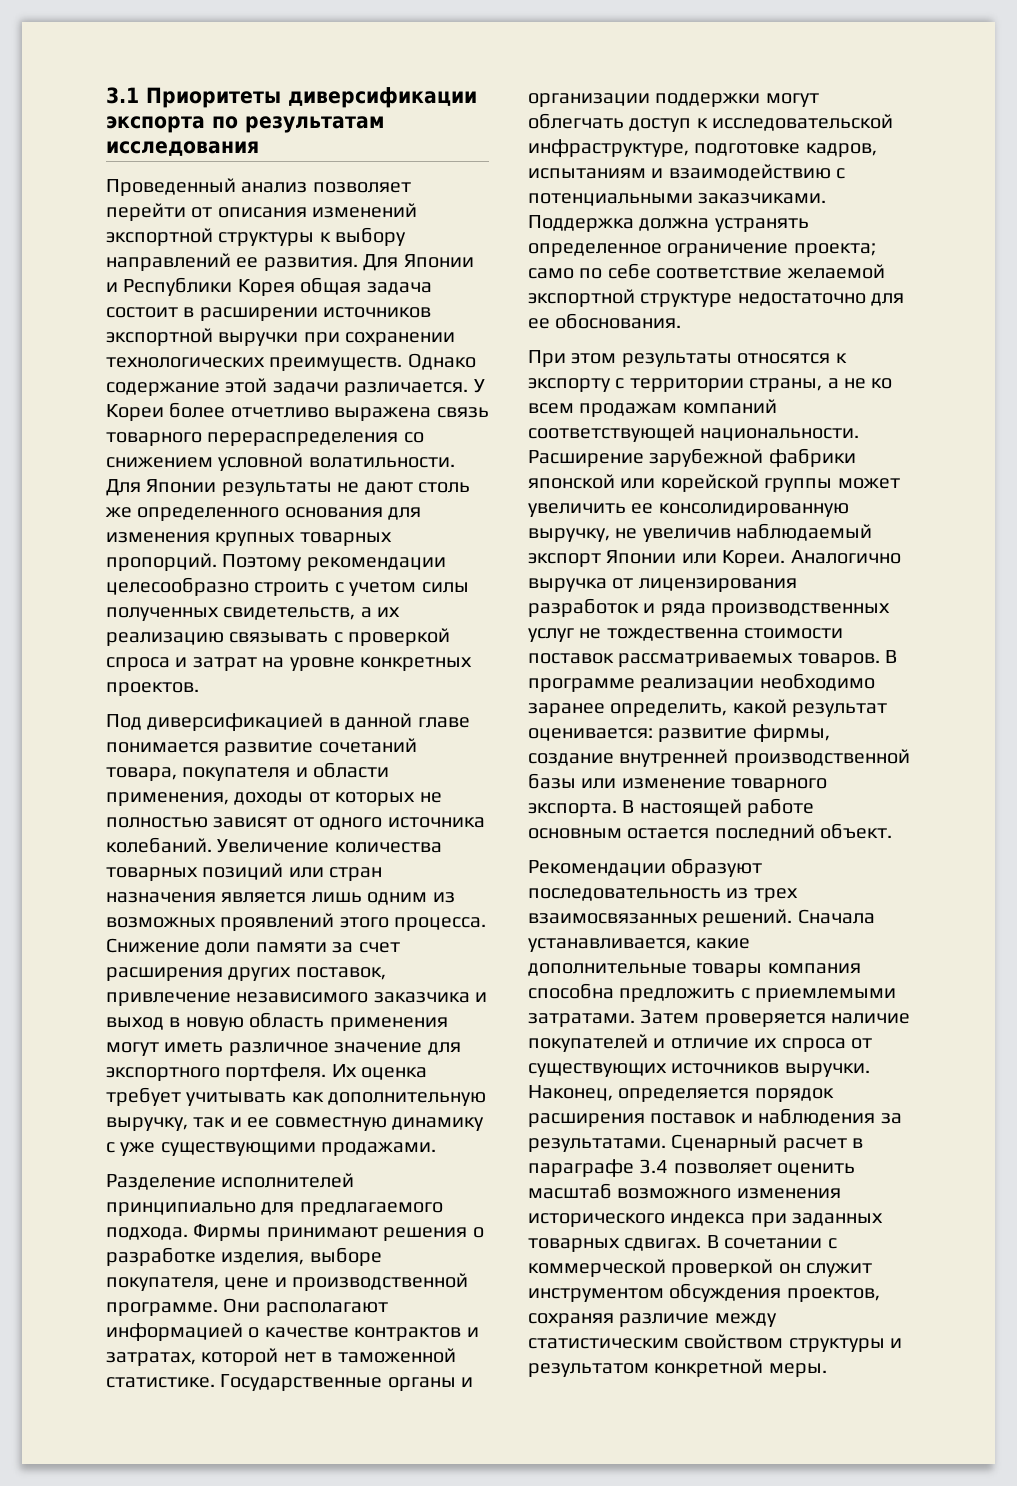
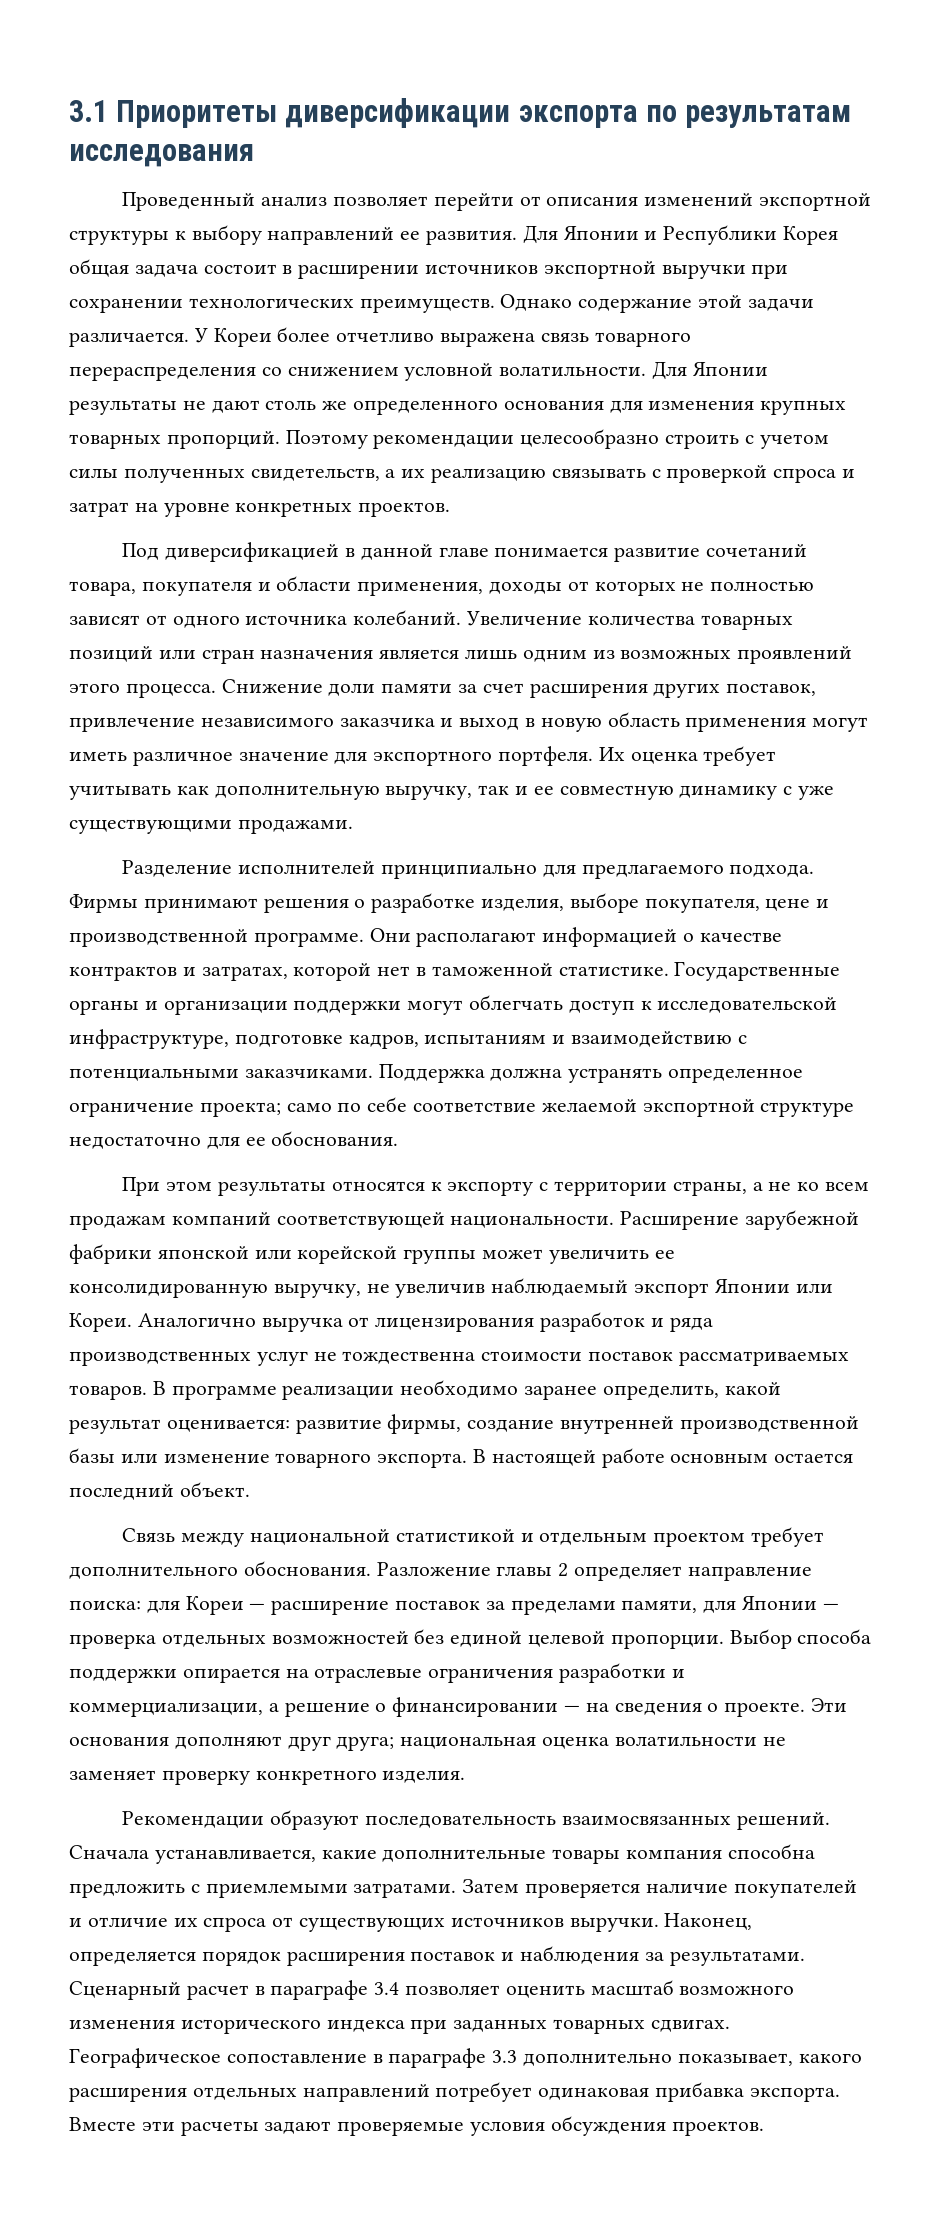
+ Связь между национальной статистикой и отдельным проектом требует дополнительного обоснования. Разложение главы 2 определяет направление поиска: для Кореи — расширение поставок за пределами памяти, для Японии — проверка отдельных возможностей без единой целевой пропорции. Выбор способа поддержки опирается на отраслевые ограничения разработки и коммерциализации, а решение о финансировании — на сведения о проекте. Эти основания дополняют друг друга; национальная оценка волатильности не заменяет проверку конкретного изделия.
- Рекомендации образуют последовательность из трех взаимосвязанных решений.
+ Рекомендации образуют последовательность взаимосвязанных решений.
- В сочетании с коммерческой проверкой он служит инструментом обсуждения проектов, сохраняя различие между статистическим свойством структуры и результатом конкретной меры.
+ Географическое сопоставление в параграфе 3.3 дополнительно показывает, какого расширения отдельных направлений потребует одинаковая прибавка экспорта. Вместе эти расчеты задают проверяемые условия обсуждения проектов.

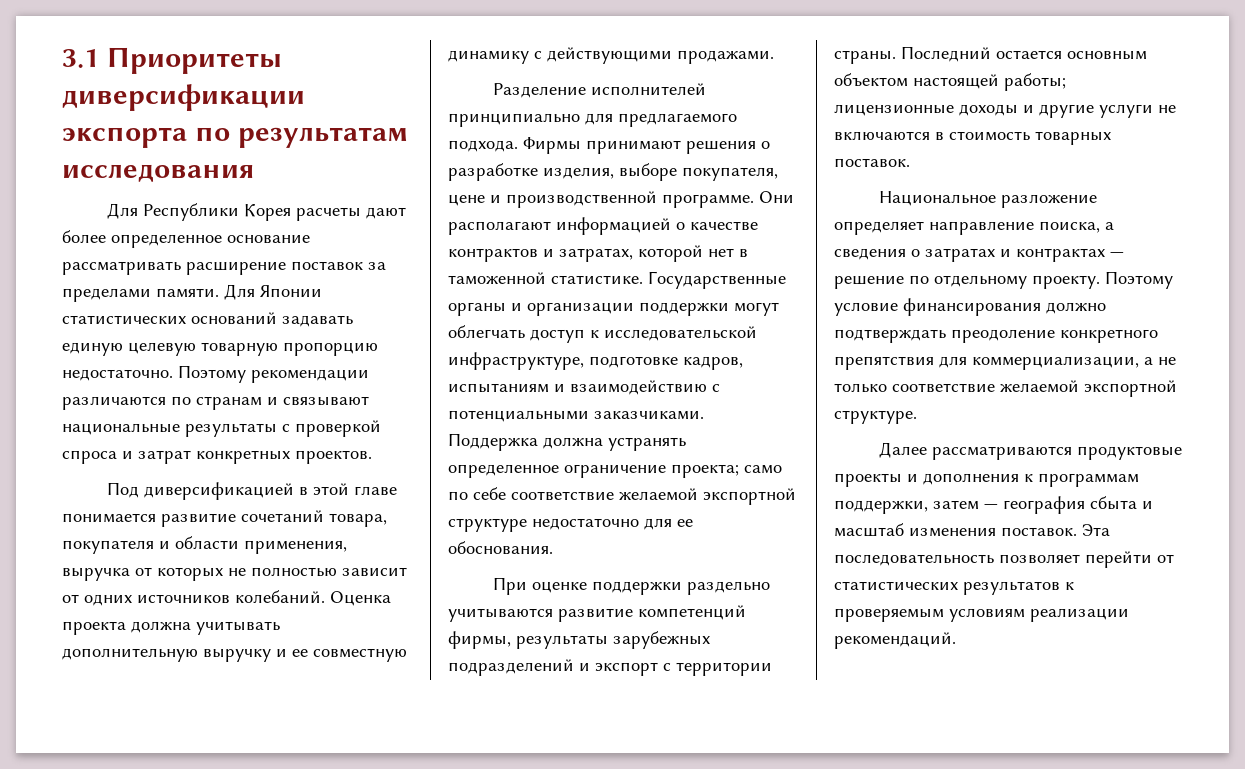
- Проведенный анализ позволяет перейти от описания изменений экспортной структуры к выбору направлений ее развития. Для Японии и Республики Корея общая задача состоит в расширении источников экспортной выручки при сохранении технологических преимуществ. Однако содержание этой задачи различается. У Кореи более отчетливо выражена связь товарного перераспределения со снижением условной волатильности. Для Японии результаты не дают столь же определенного основания для изменения крупных товарных пропорций. Поэтому рекомендации целесообразно строить с учетом силы полученных свидетельств, а их реализацию связывать с проверкой спроса и затрат на уровне конкретных проектов.
+ Для Республики Корея расчеты дают более определенное основание рассматривать расширение поставок за пределами памяти. Для Японии статистических оснований задавать единую целевую товарную пропорцию недостаточно. Поэтому рекомендации различаются по странам и связывают национальные результаты с проверкой спроса и затрат конкретных проектов.
- Под диверсификацией в данной главе понимается развитие сочетаний товара, покупателя и области применения, доходы от которых не полностью зависят от одного источника колебаний. Увеличение количества товарных позиций или стран назначения является лишь одним из возможных проявлений этого процесса. Снижение доли памяти за счет расширения других поставок, привлечение независимого заказчика и выход в новую область применения могут иметь различное значение для экспортного портфеля. Их оценка требует учитывать как дополнительную выручку, так и ее совместную динамику с уже существующими продажами.
+ Под диверсификацией в этой главе понимается развитие сочетаний товара, покупателя и области применения, выручка от которых не полностью зависит от одних источников колебаний. Оценка проекта должна учитывать дополнительную выручку и ее совместную динамику с действующими продажами.
- При этом результаты относятся к экспорту с территории страны, а не ко всем продажам компаний соответствующей национальности. Расширение зарубежной фабрики японской или корейской группы может увеличить ее консолидированную выручку, не увеличив наблюдаемый экспорт Японии или Кореи. Аналогично выручка от лицензирования разработок и ряда производственных услуг не тождественна стоимости поставок рассматриваемых товаров. В программе реализации необходимо заранее определить, какой результат оценивается: развитие фирмы, создание внутренней производственной базы или изменение товарного экспорта. В настоящей работе основным остается последний объект.
- Связь между национальной статистикой и отдельным проектом требует дополнительного обоснования. Разложение главы 2 определяет направление поиска: для Кореи — расширение поставок за пределами памяти, для Японии — проверка отдельных возможностей без единой целевой пропорции. Выбор способа поддержки опирается на отраслевые ограничения разработки и коммерциализации, а решение о финансировании — на сведения о проекте. Эти основания дополняют друг друга; национальная оценка волатильности не заменяет проверку конкретного изделия.
- Рекомендации образуют последовательность взаимосвязанных решений. Сначала устанавливается, какие дополнительные товары компания способна предложить с приемлемыми затратами. Затем проверяется наличие покупателей и отличие их спроса от существующих источников выручки. Наконец, определяется порядок расширения поставок и наблюдения за результатами. Сценарный расчет в параграфе 3.4 позволяет оценить масштаб возможного изменения исторического индекса при заданных товарных сдвигах. Географическое сопоставление в параграфе 3.3 дополнительно показывает, какого расширения отдельных направлений потребует одинаковая прибавка экспорта. Вместе эти расчеты задают проверяемые условия обсуждения проектов.
+ При оценке поддержки раздельно учитываются развитие компетенций фирмы, результаты зарубежных подразделений и экспорт с территории страны. Последний остается основным объектом настоящей работы; лицензионные доходы и другие услуги не включаются в стоимость товарных поставок.
+ Национальное разложение определяет направление поиска, а сведения о затратах и контрактах — решение по отдельному проекту. Поэтому условие финансирования должно подтверждать преодоление конкретного препятствия для коммерциализации, а не только соответствие желаемой экспортной структуре.
+ Далее рассматриваются продуктовые проекты и дополнения к программам поддержки, затем — география сбыта и масштаб изменения поставок. Эта последовательность позволяет перейти от статистических результатов к проверяемым условиям реализации рекомендаций.

